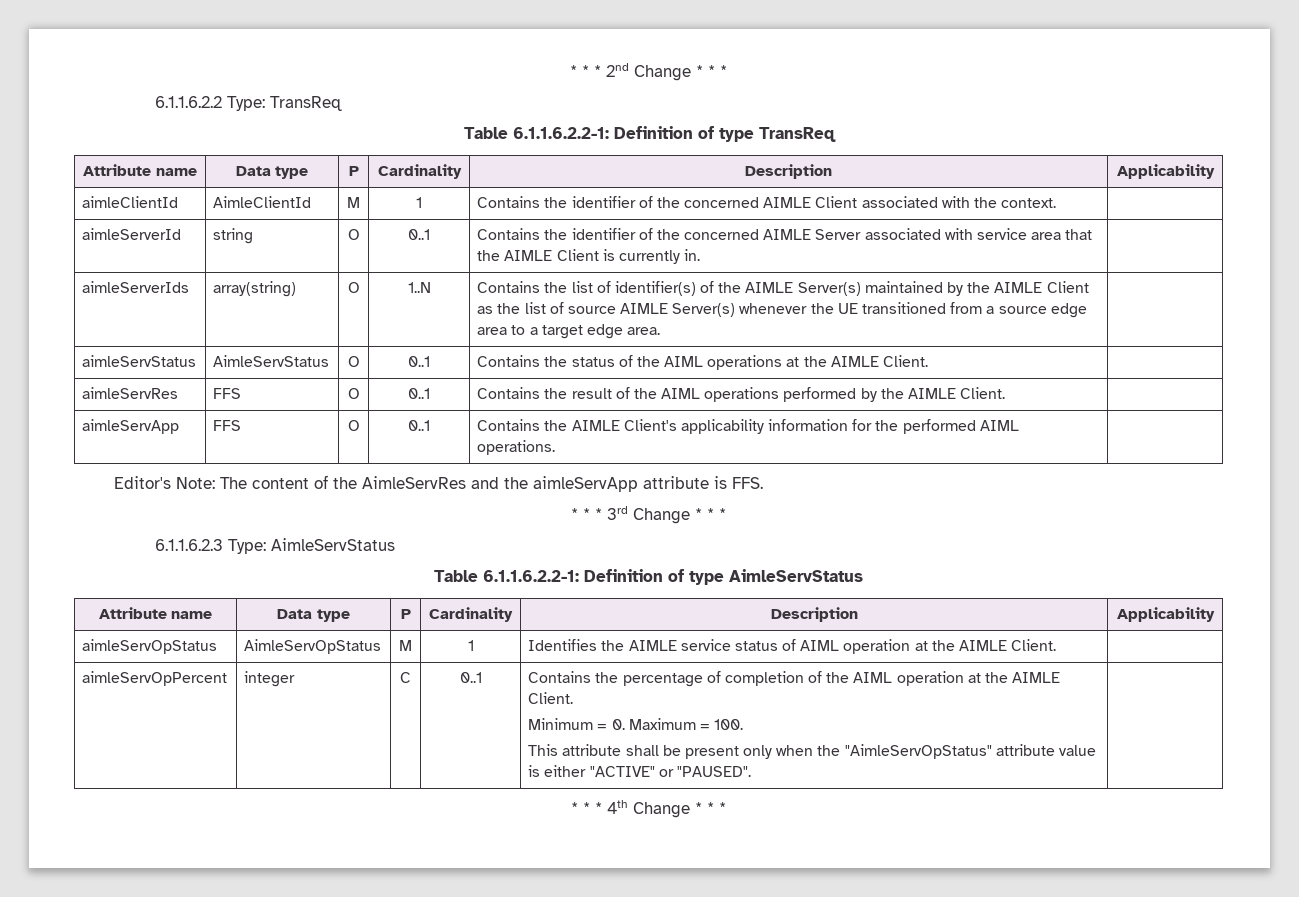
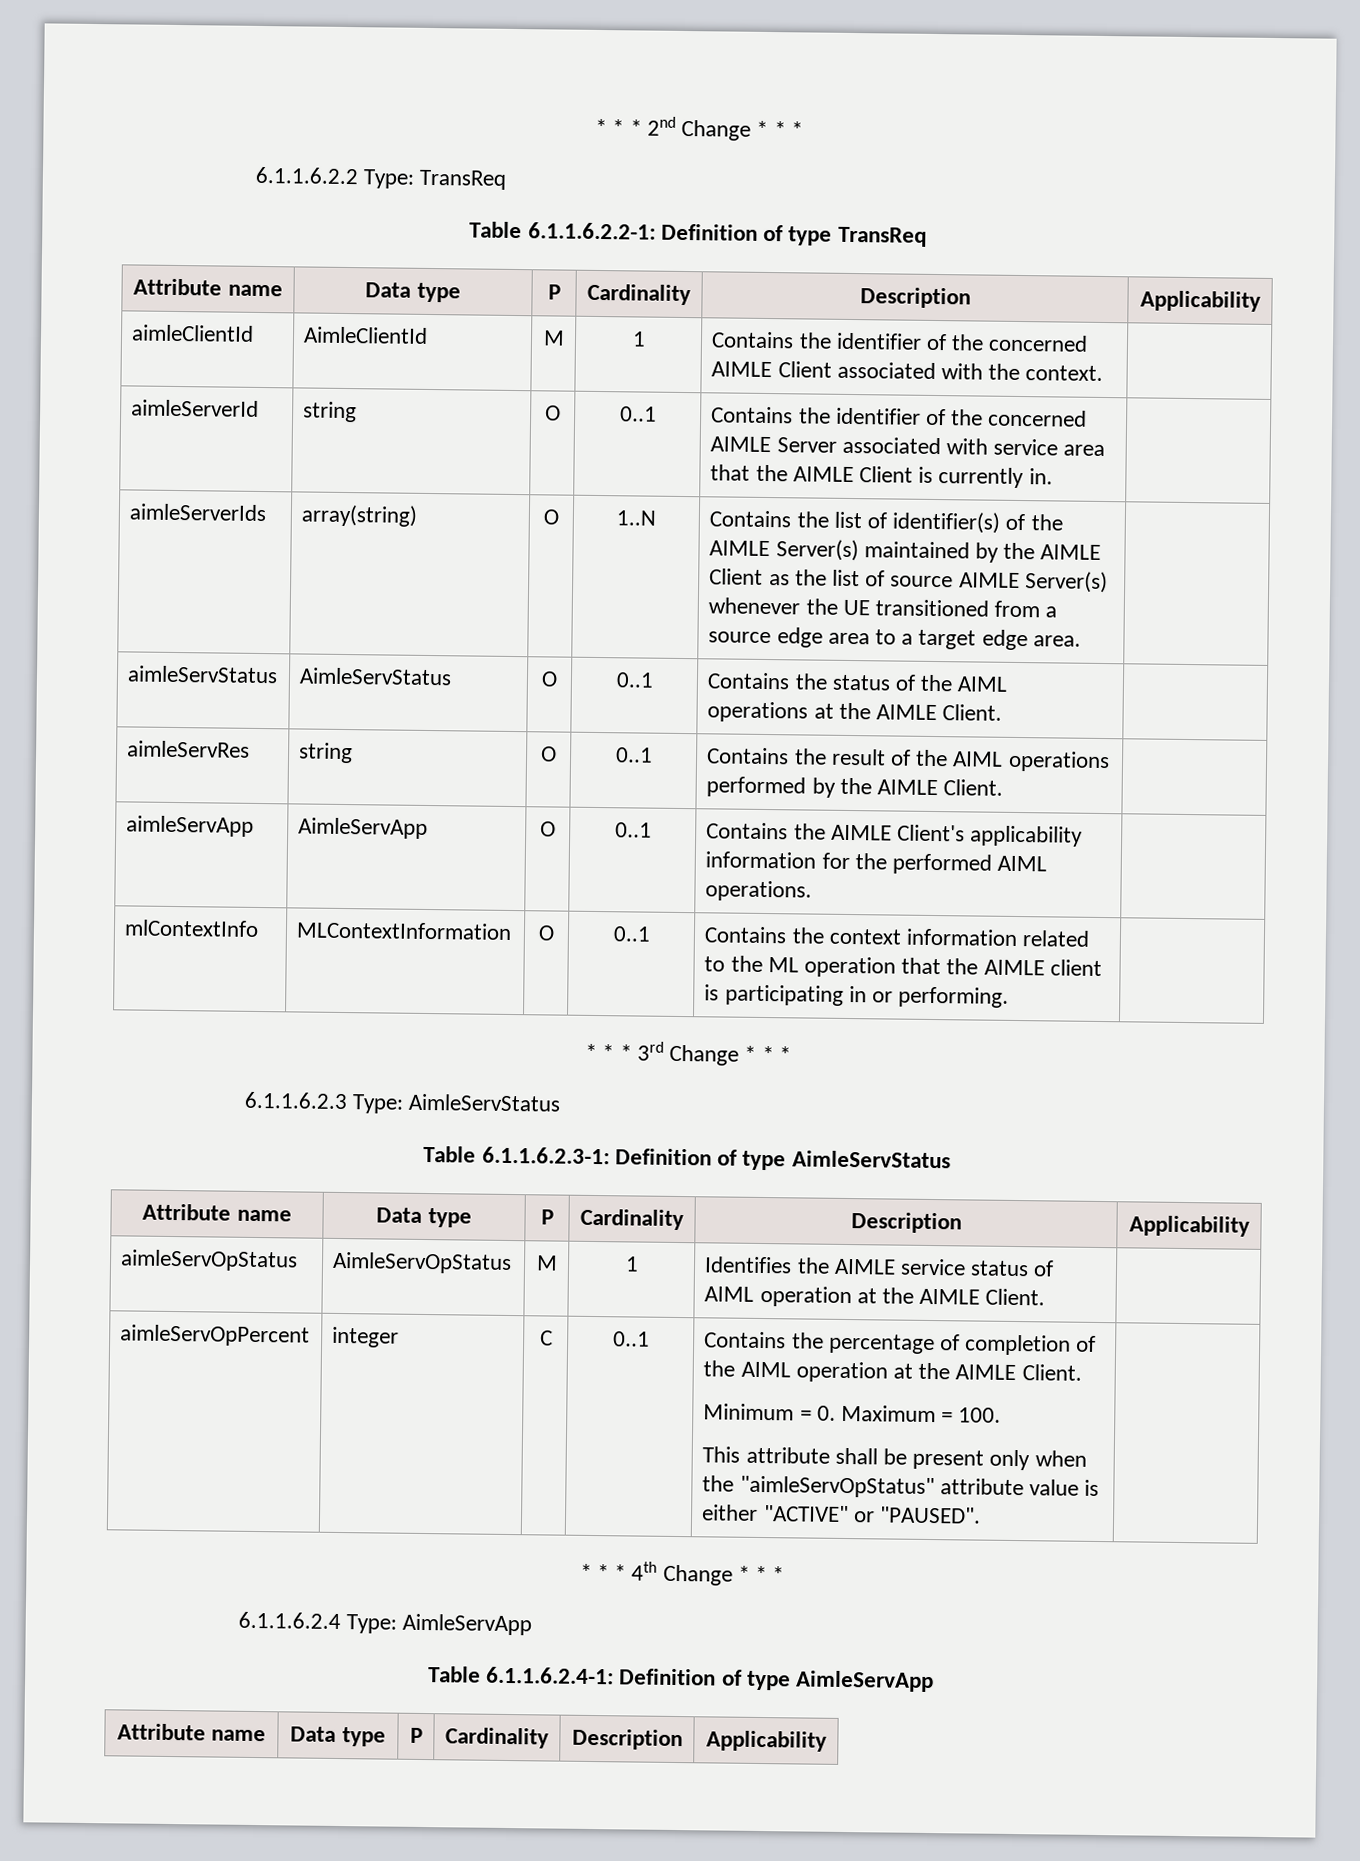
- aimleServRes | FFS | O | 0..1 | Contains the result of the AIML operations performed by the AIMLE Client. |
+ aimleServRes | string | O | 0..1 | Contains the result of the AIML operations performed by the AIMLE Client. |
- aimleServApp | FFS | O | 0..1 | Contains the AIMLE Client's applicability information for the performed AIML operations. |
+ aimleServApp | AimleServApp | O | 0..1 | Contains the AIMLE Client's applicability information for the performed AIML operations. |
- Editor's Note: The content of the AimleServRes and the aimleServApp attribute is FFS.
+ mlContextInfo | MLContextInformation | O | 0..1 | Contains the context information related to the ML operation that the AIMLE client is participating in or performing. |
- Table 6.1.1.6.2.2-1: Definition of type AimleServStatus
+ Table 6.1.1.6.2.3-1: Definition of type AimleServStatus
  aimleServOpPercent | integer | C | 0..1 | Contains the percentage of completion of the AIML operation at the AIMLE Client.
  Minimum = 0. Maximum = 100.
- This attribute shall be present only when the "AimleServOpStatus" attribute value is either "ACTIVE" or "PAUSED". |
+ This attribute shall be present only when the "aimleServOpStatus" attribute value is either "ACTIVE" or "PAUSED". |
+ 6.1.1.6.2.4 Type: AimleServApp
+ Table 6.1.1.6.2.4-1: Definition of type AimleServApp
+ Attribute name | Data type | P | Cardinality | Description | Applicability

